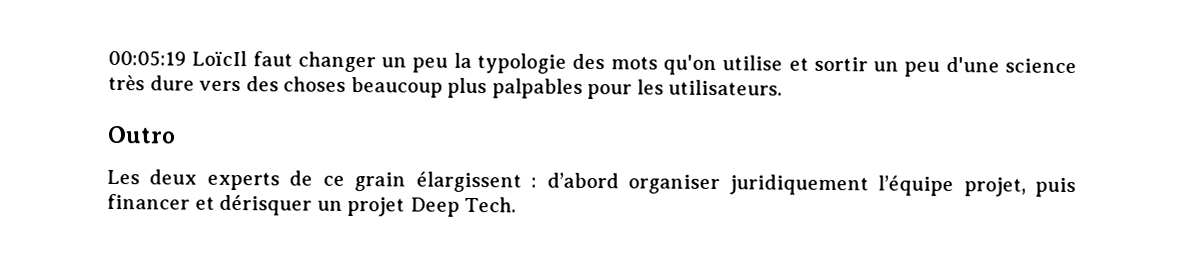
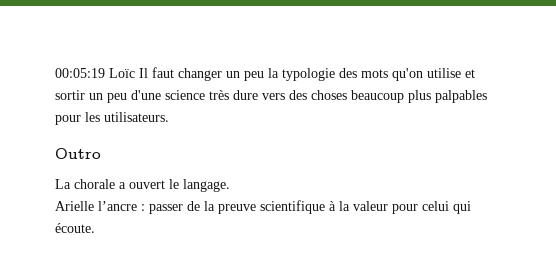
- 00:05:19 LoïcIl faut changer un peu la typologie des mots qu'on utilise et sortir un peu d'une science très dure vers des choses beaucoup plus palpables pour les utilisateurs.
+ 00:05:19 Loïc Il faut changer un peu la typologie des mots qu'on utilise et sortir un peu d'une science très dure vers des choses beaucoup plus palpables pour les utilisateurs.
- Les deux experts de ce grain élargissent : d’abord organiser juridiquement l’équipe projet, puis financer et dérisquer un projet Deep Tech.
+ La chorale a ouvert le langage.
+ Arielle l’ancre : passer de la preuve scientifique à la valeur pour celui qui écoute.

